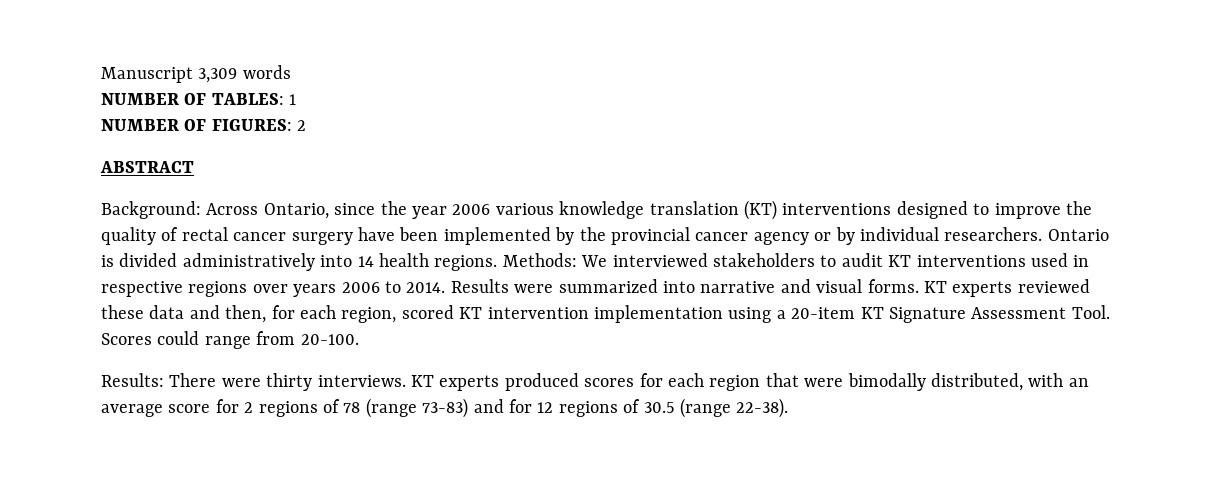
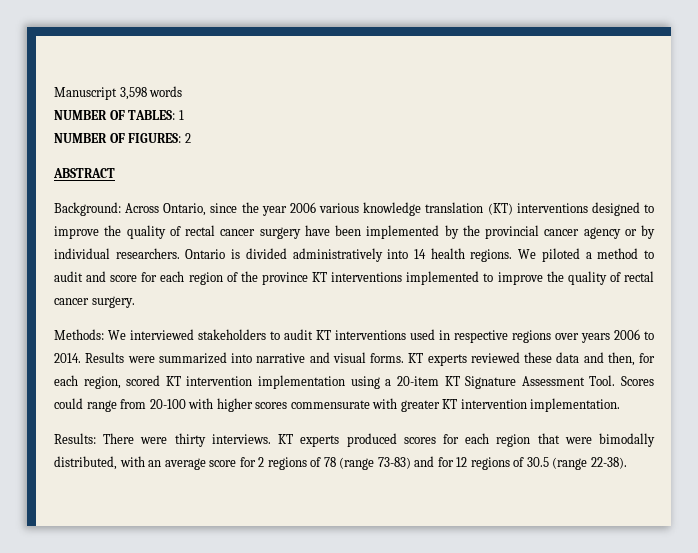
- Manuscript 3,309 words
+ Manuscript 3,598 words
- Ontario is divided administratively into 14 health regions. Methods: We interviewed stakeholders to audit KT interventions used in respective regions over years 2006 to 2014.
+ Ontario is divided administratively into 14 health regions. We piloted a method to audit and score for each region of the province KT interventions implemented to improve the quality of rectal cancer surgery.
+ Methods: We interviewed stakeholders to audit KT interventions used in respective regions over years 2006 to 2014.
- Scores could range from 20-100.
+ Scores could range from 20-100 with higher scores commensurate with greater KT intervention implementation.

